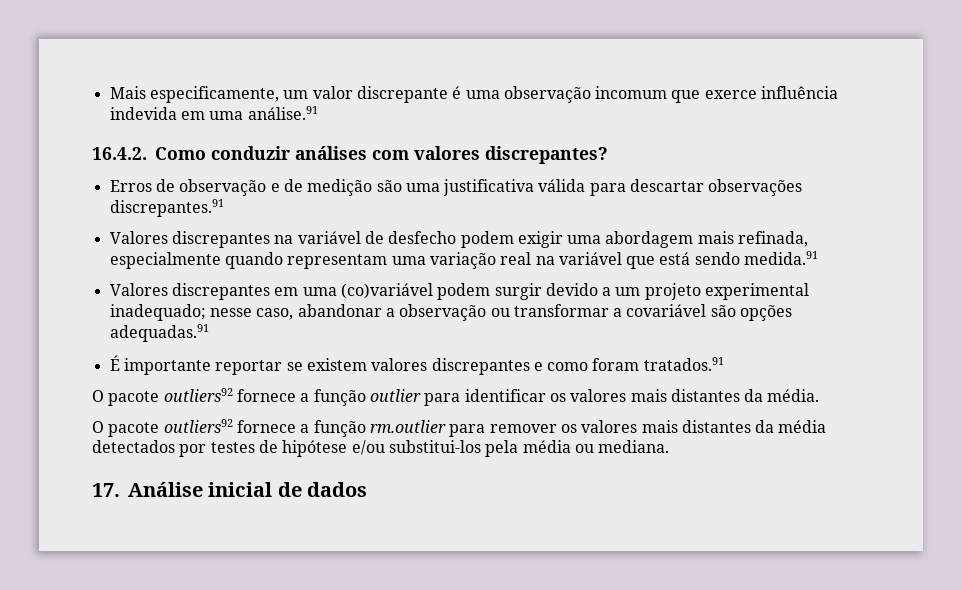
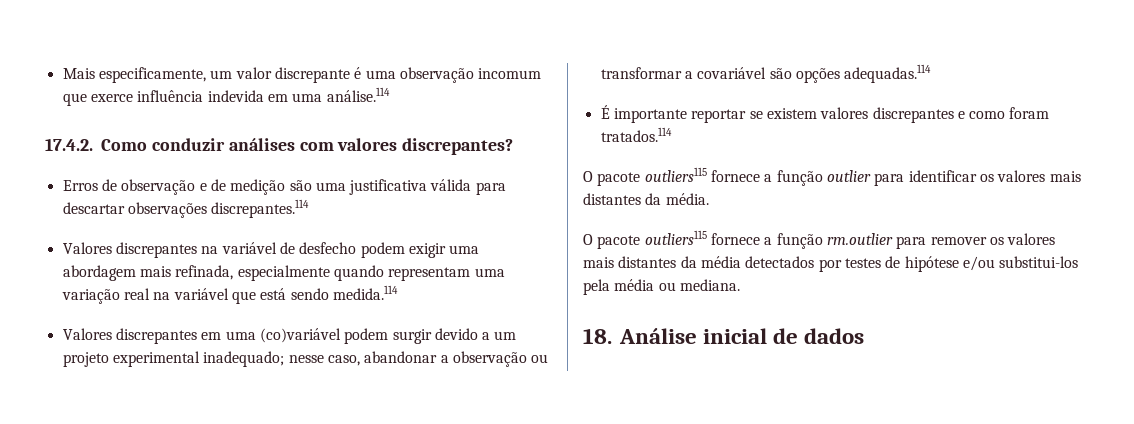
- Mais especificamente, um valor discrepante é uma observação incomum que exerce influência indevida em uma análise.91
- 16.4.2. Como conduzir análises com valores discrepantes?
+ Mais especificamente, um valor discrepante é uma observação incomum que exerce influência indevida em uma análise.114
+ 17.4.2. Como conduzir análises com valores discrepantes?
- Erros de observação e de medição são uma justificativa válida para descartar observações discrepantes.91
+ Erros de observação e de medição são uma justificativa válida para descartar observações discrepantes.114
- Valores discrepantes na variável de desfecho podem exigir uma abordagem mais refinada, especialmente quando representam uma variação real na variável que está sendo medida.91
+ Valores discrepantes na variável de desfecho podem exigir uma abordagem mais refinada, especialmente quando representam uma variação real na variável que está sendo medida.114
- Valores discrepantes em uma (co)variável podem surgir devido a um projeto experimental inadequado; nesse caso, abandonar a observação ou transformar a covariável são opções adequadas.91
+ Valores discrepantes em uma (co)variável podem surgir devido a um projeto experimental inadequado; nesse caso, abandonar a observação ou transformar a covariável são opções adequadas.114
- É importante reportar se existem valores discrepantes e como foram tratados.91
- O pacote outliers92 fornece a função outlier para identificar os valores mais distantes da média.
+ É importante reportar se existem valores discrepantes e como foram tratados.114
+ O pacote outliers115 fornece a função outlier para identificar os valores mais distantes da média.
- O pacote outliers92 fornece a função rm.outlier para remover os valores mais distantes da média detectados por testes de hipótese e/ou substitui-los pela média ou mediana.
+ O pacote outliers115 fornece a função rm.outlier para remover os valores mais distantes da média detectados por testes de hipótese e/ou substitui-los pela média ou mediana.
- 17. Análise inicial de dados
+ 18. Análise inicial de dados

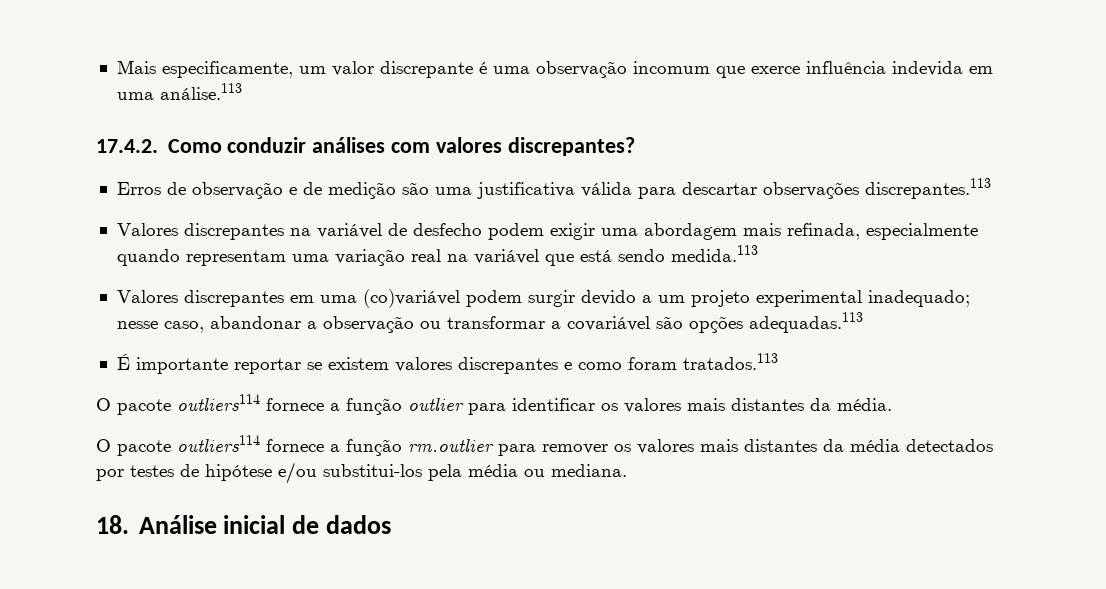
- Mais especificamente, um valor discrepante é uma observação incomum que exerce influência indevida em uma análise.114
+ Mais especificamente, um valor discrepante é uma observação incomum que exerce influência indevida em uma análise.113
- Erros de observação e de medição são uma justificativa válida para descartar observações discrepantes.114
+ Erros de observação e de medição são uma justificativa válida para descartar observações discrepantes.113
- Valores discrepantes na variável de desfecho podem exigir uma abordagem mais refinada, especialmente quando representam uma variação real na variável que está sendo medida.114
+ Valores discrepantes na variável de desfecho podem exigir uma abordagem mais refinada, especialmente quando representam uma variação real na variável que está sendo medida.113
- Valores discrepantes em uma (co)variável podem surgir devido a um projeto experimental inadequado; nesse caso, abandonar a observação ou transformar a covariável são opções adequadas.114
+ Valores discrepantes em uma (co)variável podem surgir devido a um projeto experimental inadequado; nesse caso, abandonar a observação ou transformar a covariável são opções adequadas.113
- É importante reportar se existem valores discrepantes e como foram tratados.114
- O pacote outliers115 fornece a função outlier para identificar os valores mais distantes da média.
+ É importante reportar se existem valores discrepantes e como foram tratados.113
+ O pacote outliers114 fornece a função outlier para identificar os valores mais distantes da média.
- O pacote outliers115 fornece a função rm.outlier para remover os valores mais distantes da média detectados por testes de hipótese e/ou substitui-los pela média ou mediana.
+ O pacote outliers114 fornece a função rm.outlier para remover os valores mais distantes da média detectados por testes de hipótese e/ou substitui-los pela média ou mediana.

